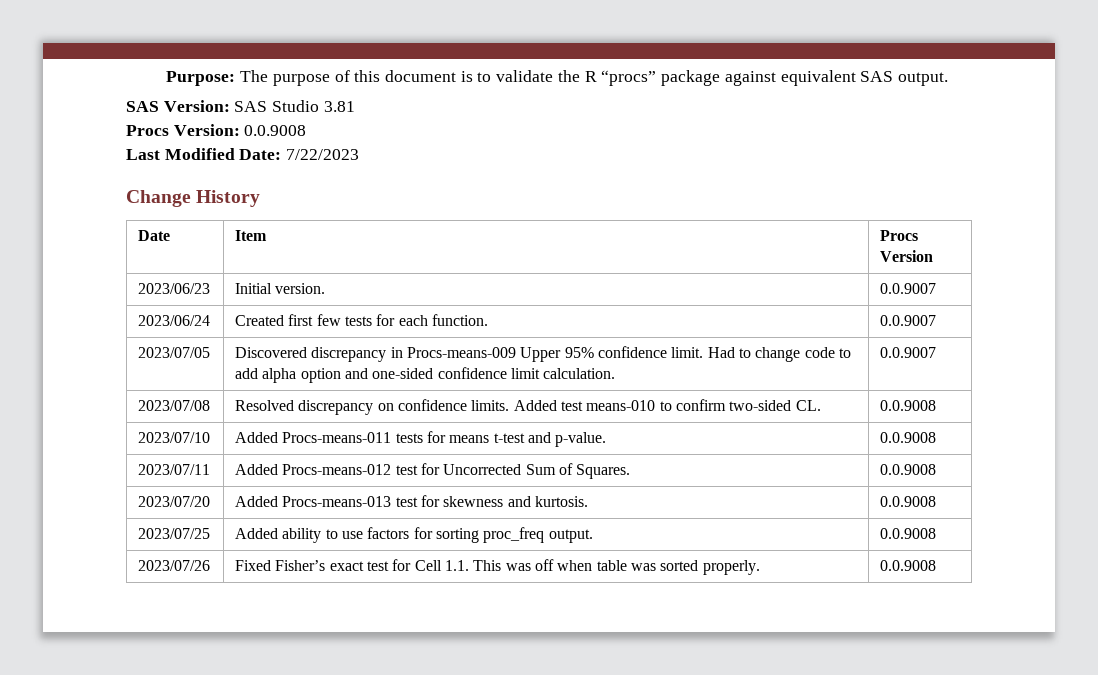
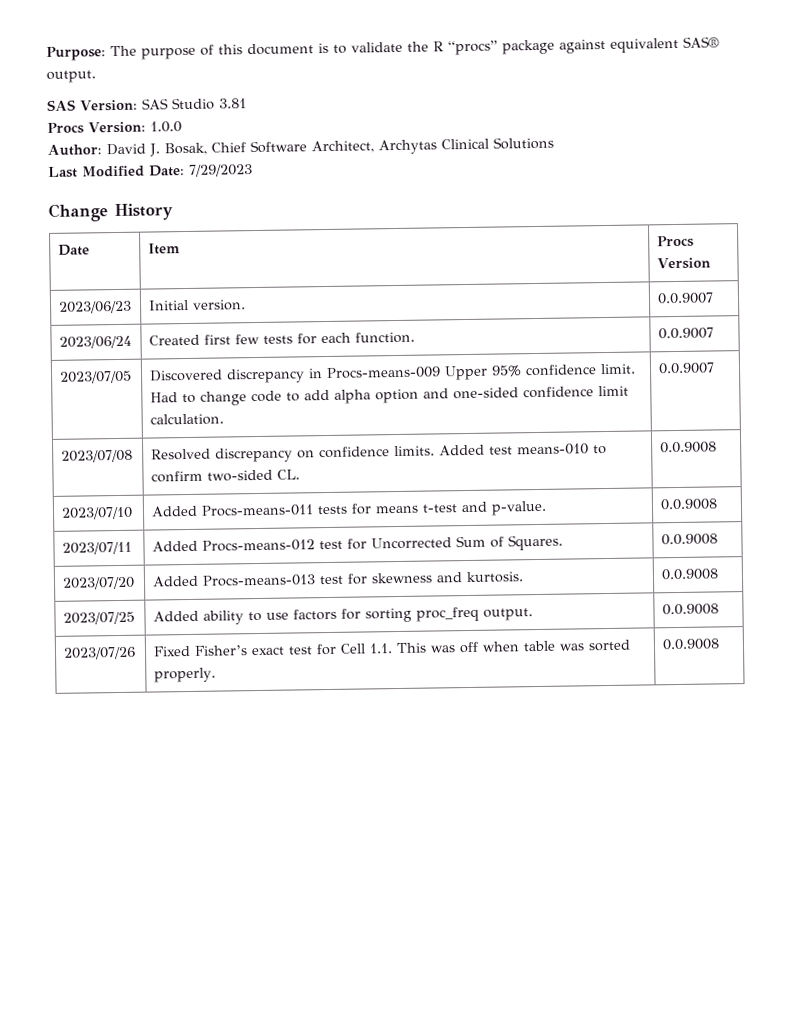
- Purpose: The purpose of this document is to validate the R “procs” package against equivalent SAS output.
+ Purpose: The purpose of this document is to validate the R “procs” package against equivalent SAS® output.
- Procs Version: 0.0.9008
+ Procs Version: 1.0.0
+ Author: David J. Bosak, Chief Software Architect, Archytas Clinical Solutions
- Last Modified Date: 7/22/2023
+ Last Modified Date: 7/29/2023

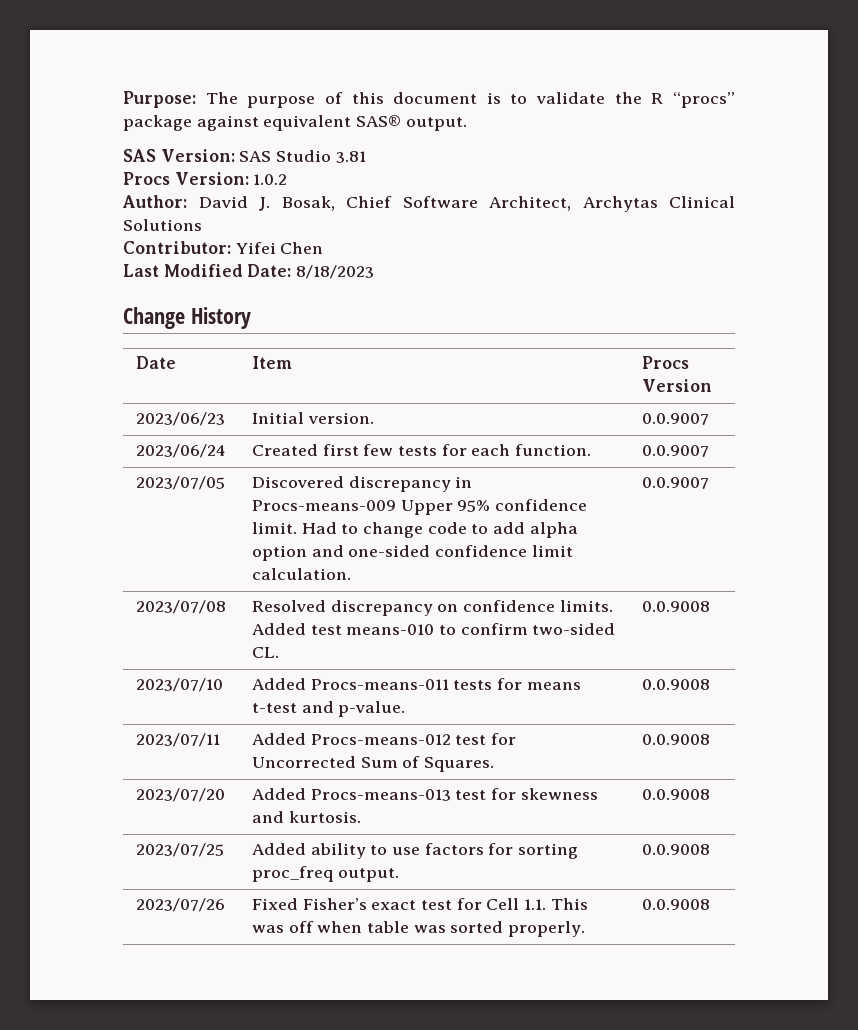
- Procs Version: 1.0.0
+ Procs Version: 1.0.2
+ Contributor: Yifei Chen
- Last Modified Date: 7/29/2023
+ Last Modified Date: 8/18/2023

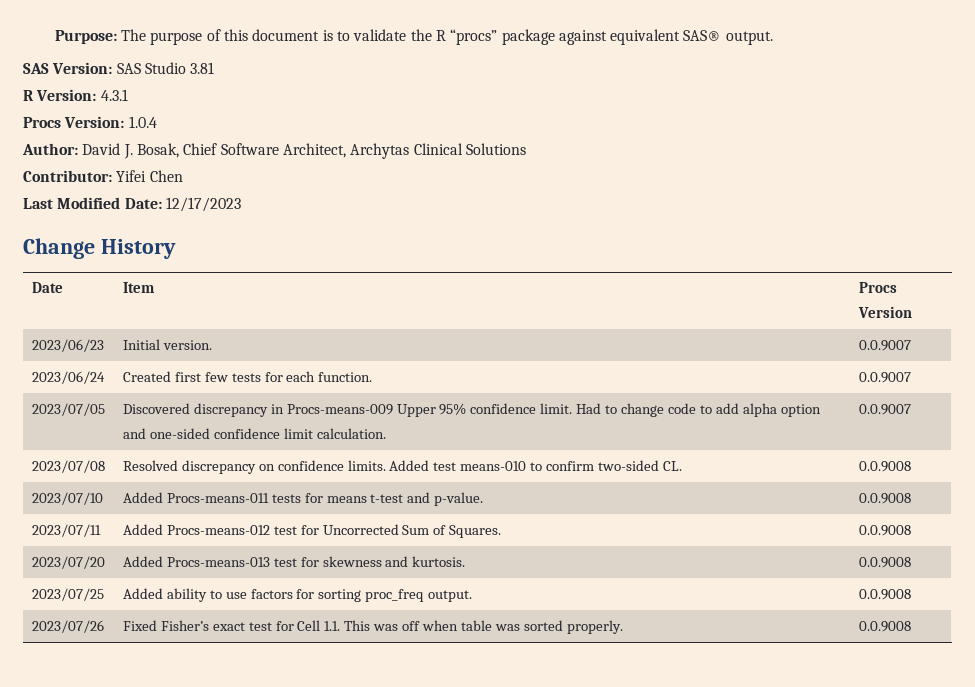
+ R Version: 4.3.1
- Procs Version: 1.0.2
+ Procs Version: 1.0.4
- Last Modified Date: 8/18/2023
+ Last Modified Date: 12/17/2023

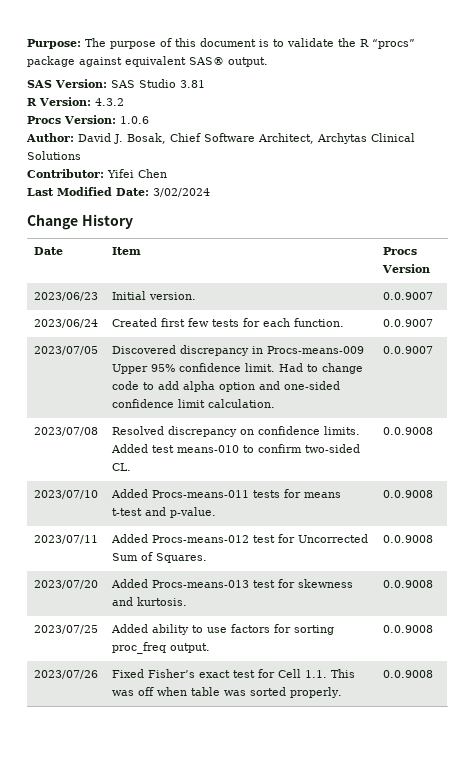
- R Version: 4.3.1
+ R Version: 4.3.2
- Procs Version: 1.0.4
+ Procs Version: 1.0.6
- Last Modified Date: 12/17/2023
+ Last Modified Date: 3/02/2024

